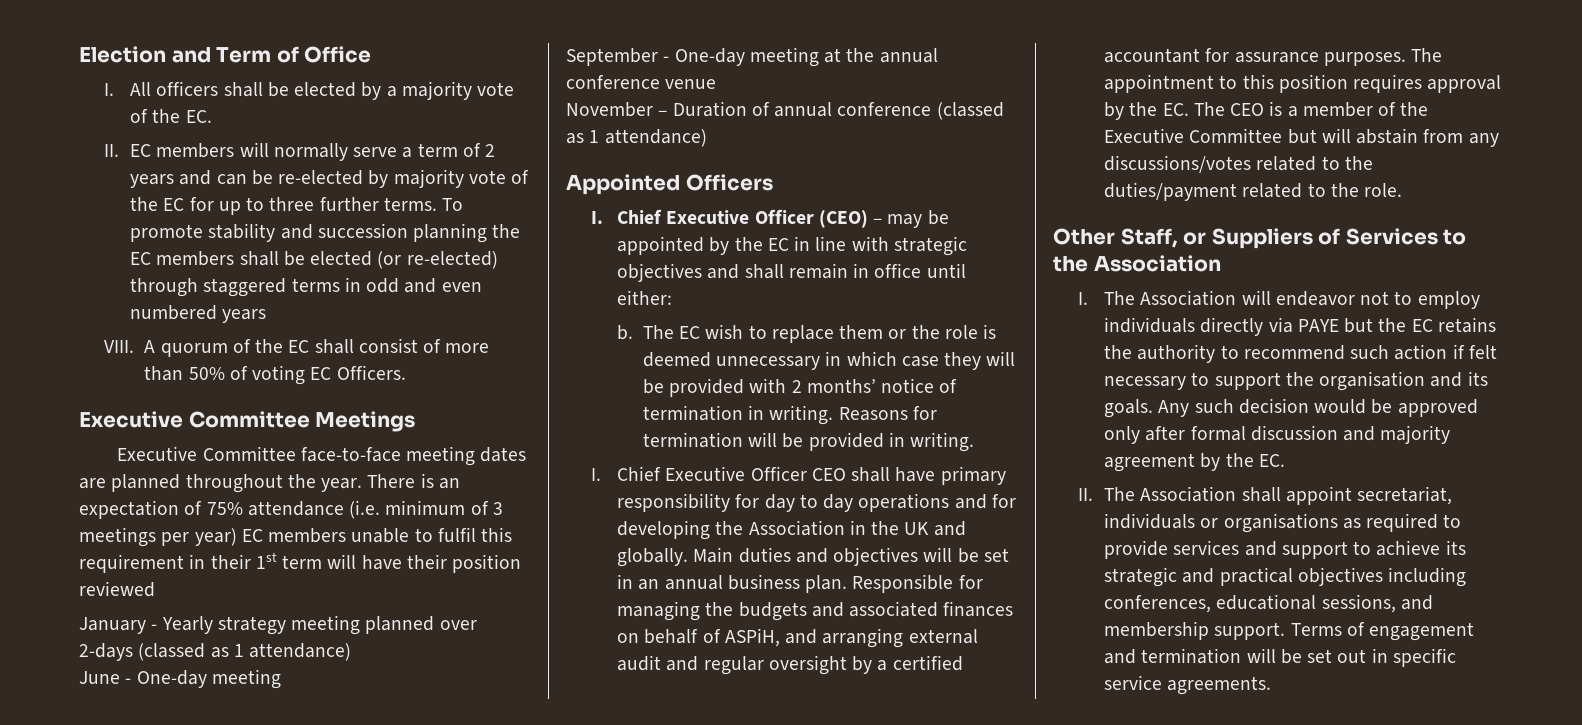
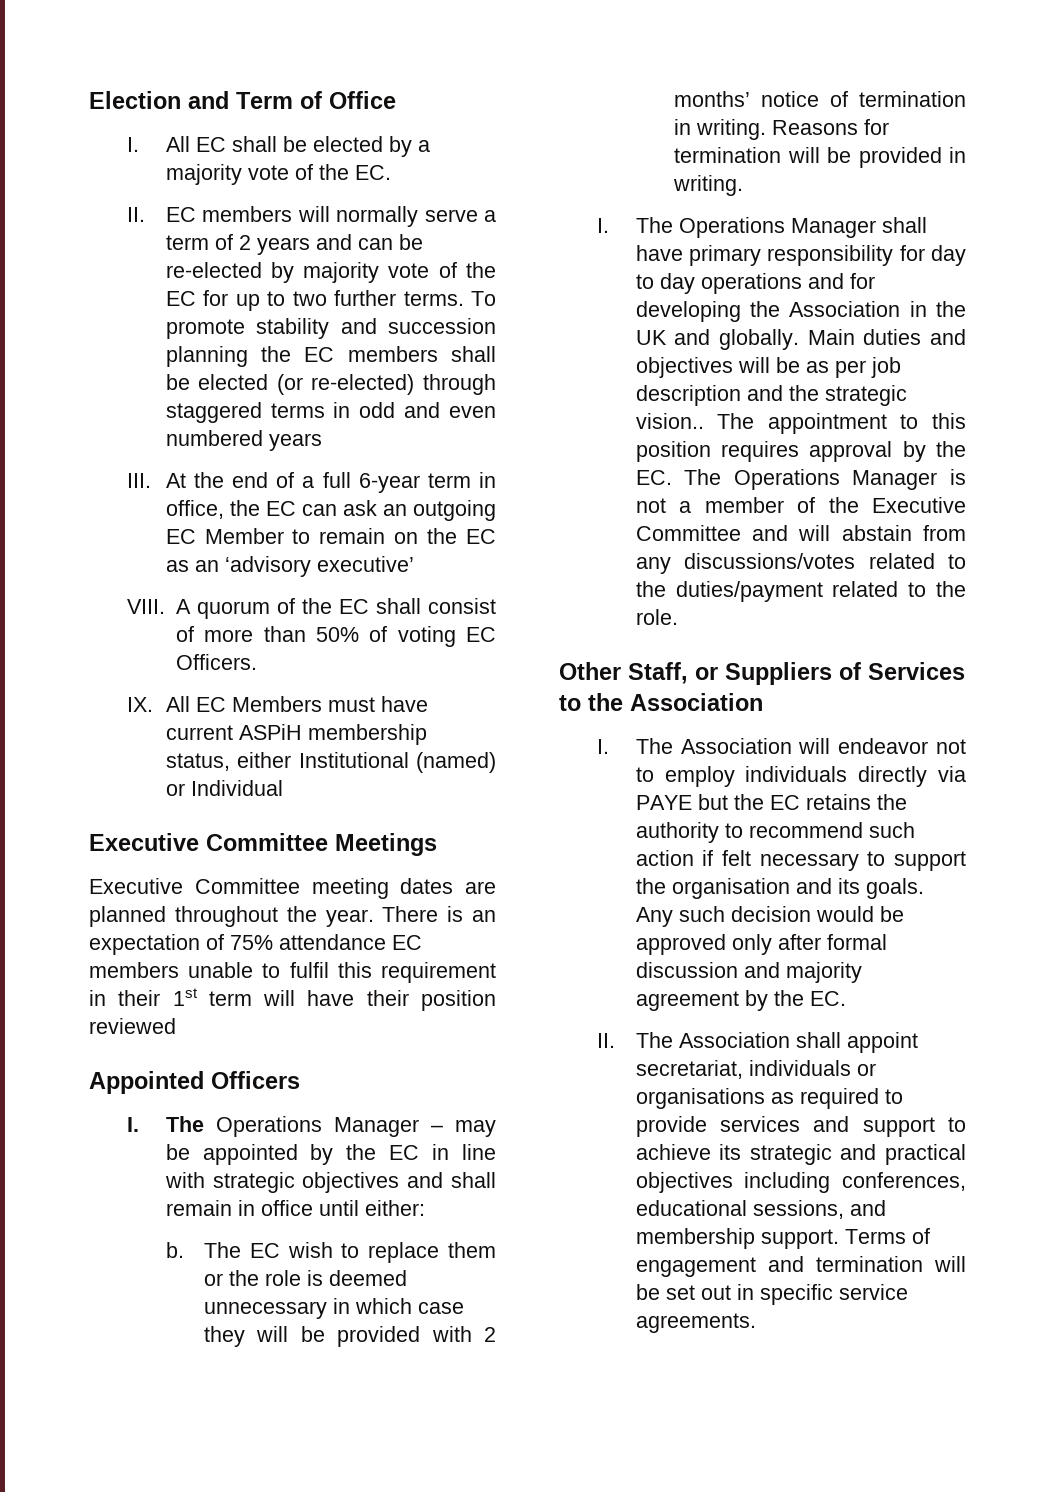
- I. All officers shall be elected by a majority vote of the EC.
+ I. All EC shall be elected by a majority vote of the EC.
- II. EC members will normally serve a term of 2 years and can be re-elected by majority vote of the EC for up to three further terms.
+ II. EC members will normally serve a term of 2 years and can be re-elected by majority vote of the EC for up to two further terms.
+ III. At the end of a full 6-year term in office, the EC can ask an outgoing EC Member to remain on the EC as an ‘advisory executive’
+ IX. All EC Members must have current ASPiH membership status, either Institutional (named) or Individual
- Executive Committee face-to-face meeting dates are planned throughout the year.
+ Executive Committee meeting dates are planned throughout the year.
- There is an expectation of 75% attendance (i.e. minimum of 3 meetings per year) EC members unable to fulfil this requirement in their 1st term will have their position reviewed
+ There is an expectation of 75% attendance EC members unable to fulfil this requirement in their 1st term will have their position reviewed
- January - Yearly strategy meeting planned over 2-days (classed as 1 attendance)
- June - One-day meeting
- September - One-day meeting at the annual conference venue
- November – Duration of annual conference (classed as 1 attendance)
- I. Chief Executive Officer (CEO) – may be appointed by the EC in line with strategic objectives and shall remain in office until either:
+ I. The Operations Manager – may be appointed by the EC in line with strategic objectives and shall remain in office until either:
- I. Chief Executive Officer CEO shall have primary responsibility for day to day operations and for developing the Association in the UK and globally.
+ I. The Operations Manager shall have primary responsibility for day to day operations and for developing the Association in the UK and globally.
- Main duties and objectives will be set in an annual business plan. Responsible for managing the budgets and associated finances on behalf of ASPiH, and arranging external audit and regular oversight by a certified accountant for assurance purposes.
+ Main duties and objectives will be as per job description and the strategic vision..
- The appointment to this position requires approval by the EC. The CEO is a member of the Executive Committee but will abstain from any discussions/votes related to the duties/payment related to the role.
+ The appointment to this position requires approval by the EC. The Operations Manager is not a member of the Executive Committee and will abstain from any discussions/votes related to the duties/payment related to the role.

